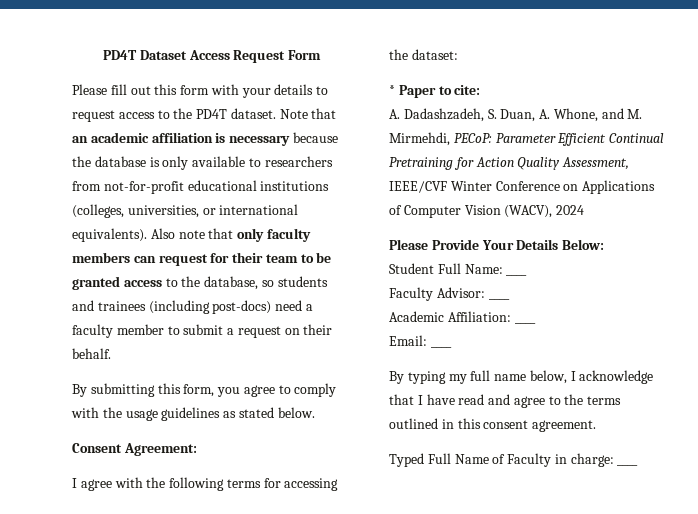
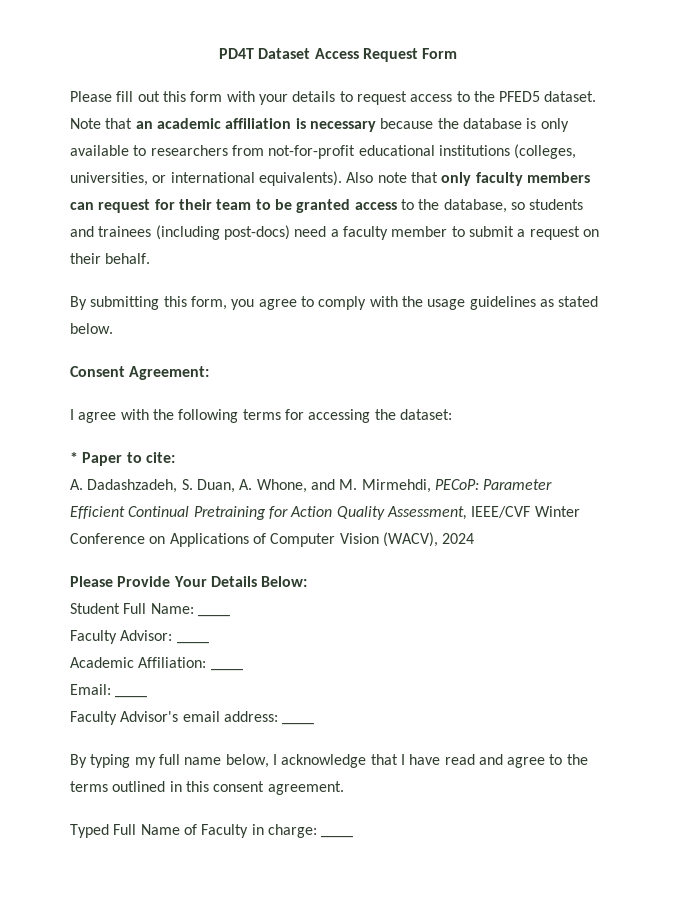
- Please fill out this form with your details to request access to the PD4T dataset.
+ Please fill out this form with your details to request access to the PFED5 dataset.
+ Faculty Advisor's email address: ____

